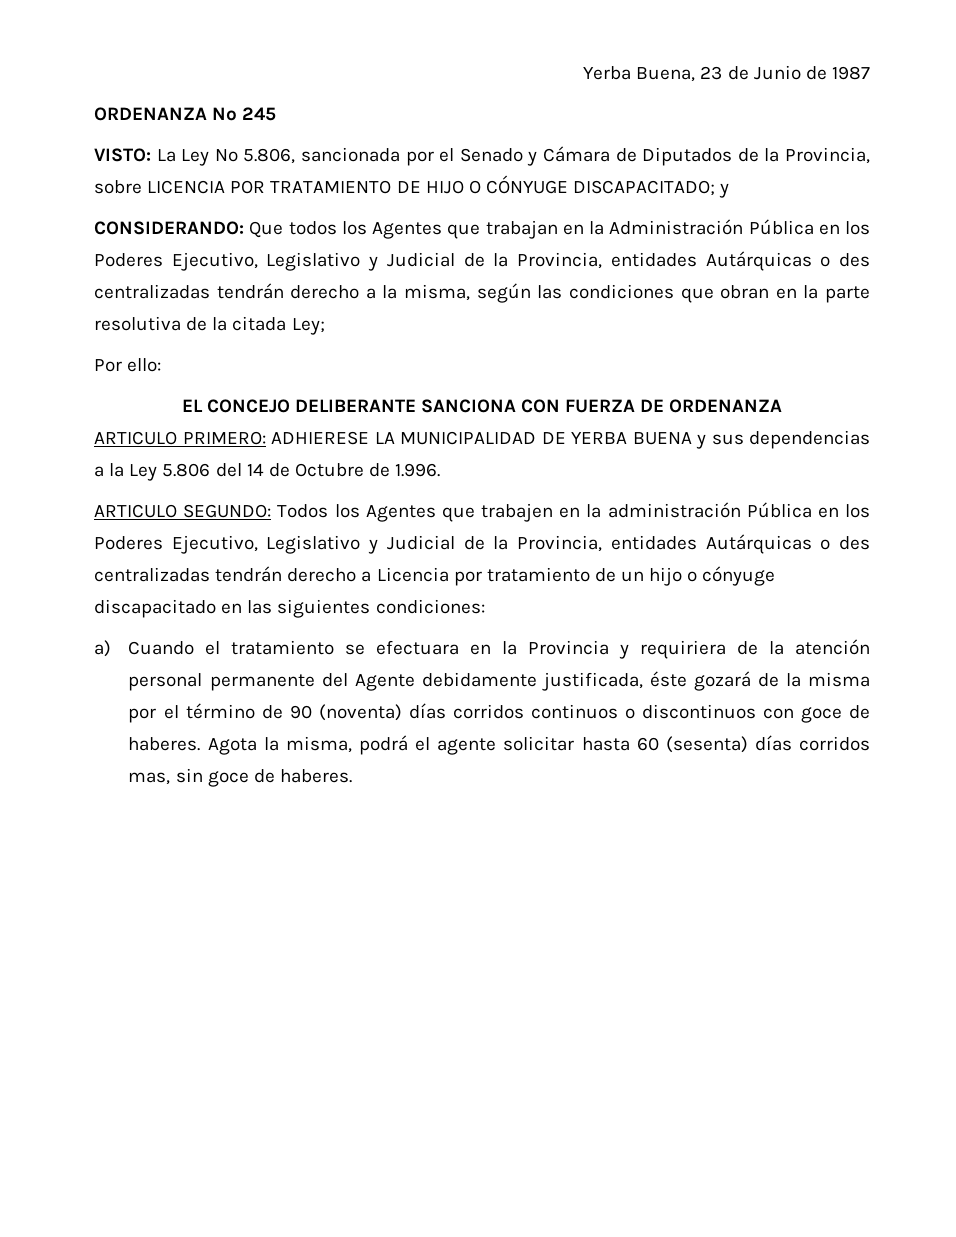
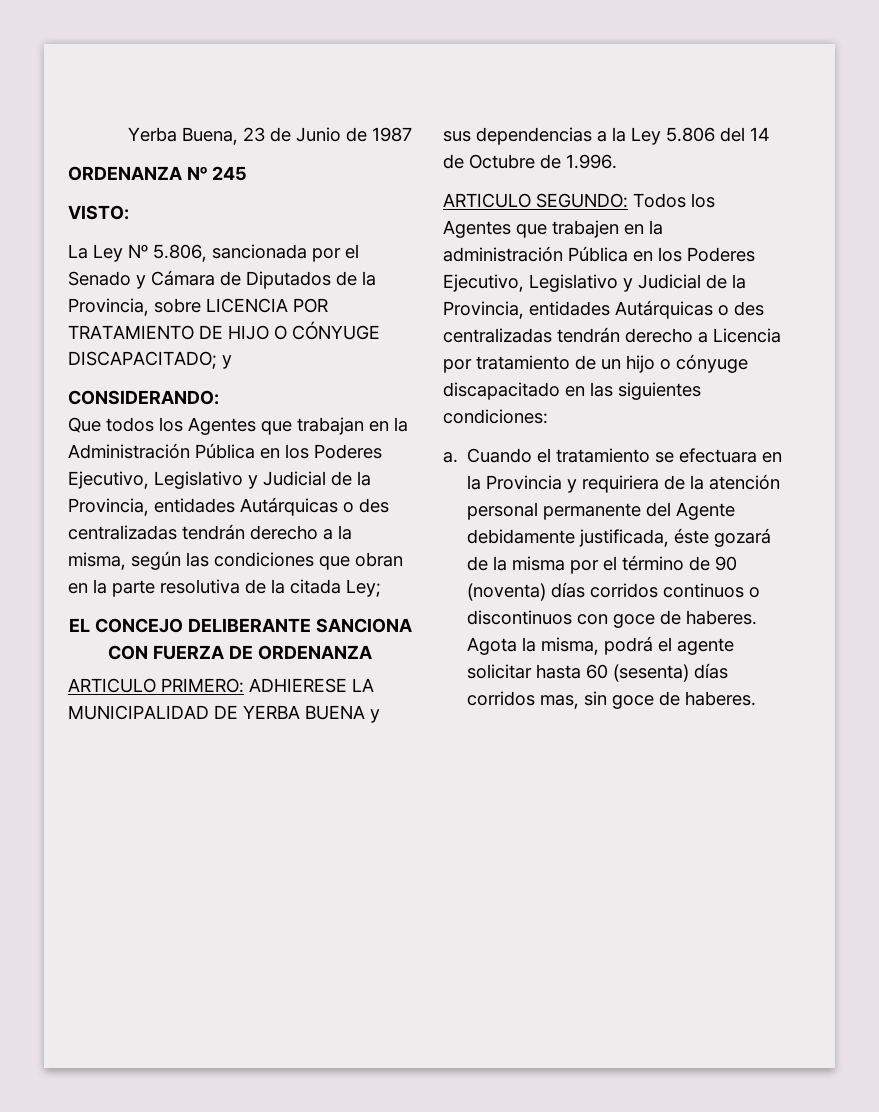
- VISTO: La Ley Nº 5.806, sancionada por el Senado y Cámara de Diputados de la Provincia, sobre LICENCIA POR TRATAMIENTO DE HIJO O CÓNYUGE DISCAPACITADO; y
+ VISTO:
+ La Ley Nº 5.806, sancionada por el Senado y Cámara de Diputados de la Provincia, sobre LICENCIA POR TRATAMIENTO DE HIJO O CÓNYUGE DISCAPACITADO; y
- CONSIDERANDO: Que todos los Agentes que trabajan en la Administración Pública en los Poderes Ejecutivo, Legislativo y Judicial de la Provincia, entidades Autárquicas o des centralizadas tendrán derecho a la misma, según las condiciones que obran en la parte resolutiva de la citada Ley;
+ CONSIDERANDO:
+ Que todos los Agentes que trabajan en la Administración Pública en los Poderes Ejecutivo, Legislativo y Judicial de la Provincia, entidades Autárquicas o des centralizadas tendrán derecho a la misma, según las condiciones que obran en la parte resolutiva de la citada Ley;
- Por ello:
- a) Cuando el tratamiento se efectuara en la Provincia y requiriera de la atención personal permanente del Agente debidamente justificada, éste gozará de la misma por el término de 90 (noventa) días corridos continuos o discontinuos con goce de haberes.
+ a. Cuando el tratamiento se efectuara en la Provincia y requiriera de la atención personal permanente del Agente debidamente justificada, éste gozará de la misma por el término de 90 (noventa) días corridos continuos o discontinuos con goce de haberes.

